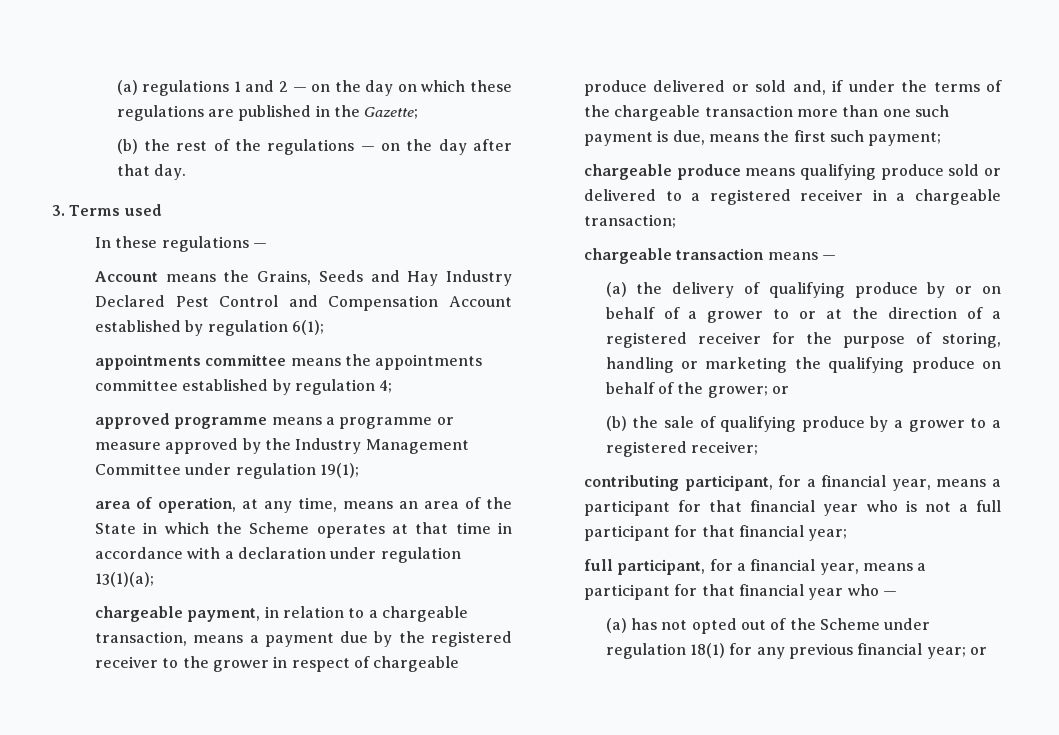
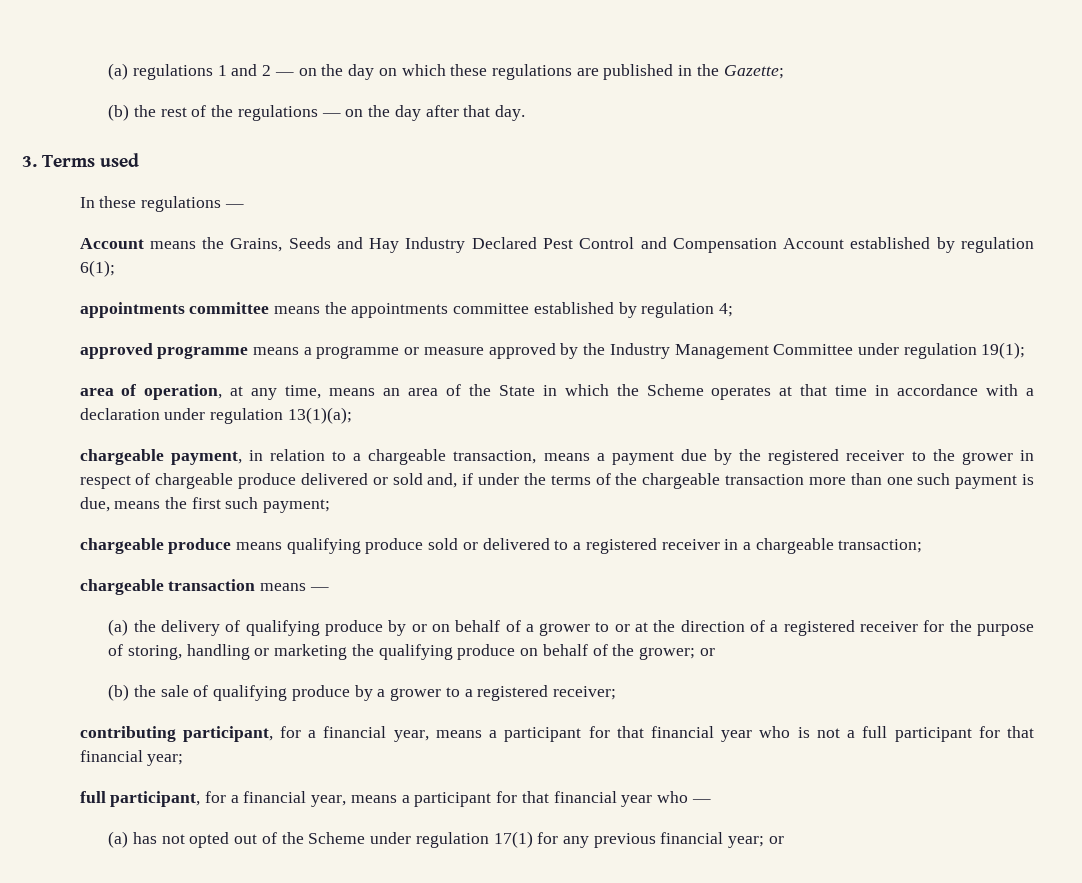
- (a) has not opted out of the Scheme under regulation 18(1) for any previous financial year; or
+ (a) has not opted out of the Scheme under regulation 17(1) for any previous financial year; or

